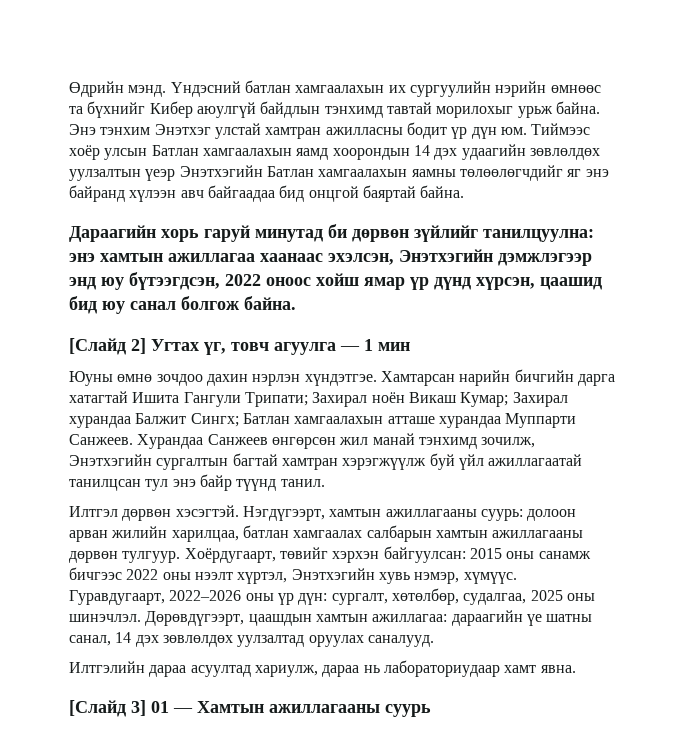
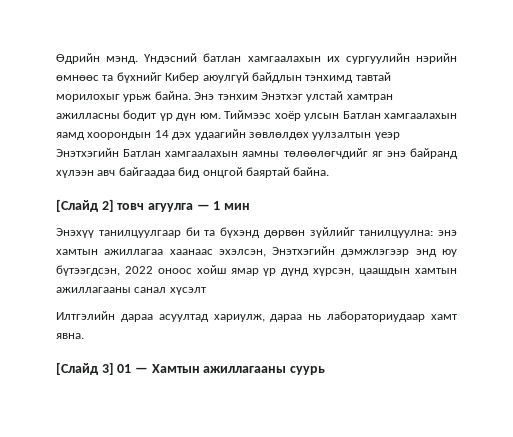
- Дараагийн хорь гаруй минутад би дөрвөн зүйлийг танилцуулна: энэ хамтын ажиллагаа хаанаас эхэлсэн, Энэтхэгийн дэмжлэгээр энд юу бүтээгдсэн, 2022 оноос хойш ямар үр дүнд хүрсэн, цаашид бид юу санал болгож байна.
- [Слайд 2] Угтах үг, товч агуулга — 1 мин
- Юуны өмнө зочдоо дахин нэрлэн хүндэтгэе. Хамтарсан нарийн бичгийн дарга хатагтай Ишита Гангули Трипати; Захирал ноён Викаш Кумар; Захирал хурандаа Балжит Сингх; Батлан хамгаалахын атташе хурандаа Муппарти Санжеев. Хурандаа Санжеев өнгөрсөн жил манай тэнхимд зочилж, Энэтхэгийн сургалтын багтай хамтран хэрэгжүүлж буй үйл ажиллагаатай танилцсан тул энэ байр түүнд танил.
- Илтгэл дөрвөн хэсэгтэй. Нэгдүгээрт, хамтын ажиллагааны суурь: долоон арван жилийн харилцаа, батлан хамгаалах салбарын хамтын ажиллагааны дөрвөн тулгуур. Хоёрдугаарт, төвийг хэрхэн байгуулсан: 2015 оны санамж бичгээс 2022 оны нээлт хүртэл, Энэтхэгийн хувь нэмэр, хүмүүс. Гуравдугаарт, 2022–2026 оны үр дүн: сургалт, хөтөлбөр, судалгаа, 2025 оны шинэчлэл. Дөрөвдүгээрт, цаашдын хамтын ажиллагаа: дараагийн үе шатны санал, 14 дэх зөвлөлдөх уулзалтад оруулах саналууд.
+ [Слайд 2] товч агуулга — 1 мин
+ Энэхүү танилцуулгаар би та бүхэнд дөрвөн зүйлийг танилцуулна: энэ хамтын ажиллагаа хаанаас эхэлсэн, Энэтхэгийн дэмжлэгээр энд юу бүтээгдсэн, 2022 оноос хойш ямар үр дүнд хүрсэн, цаашдын хамтын ажиллагааны санал хүсэлт

